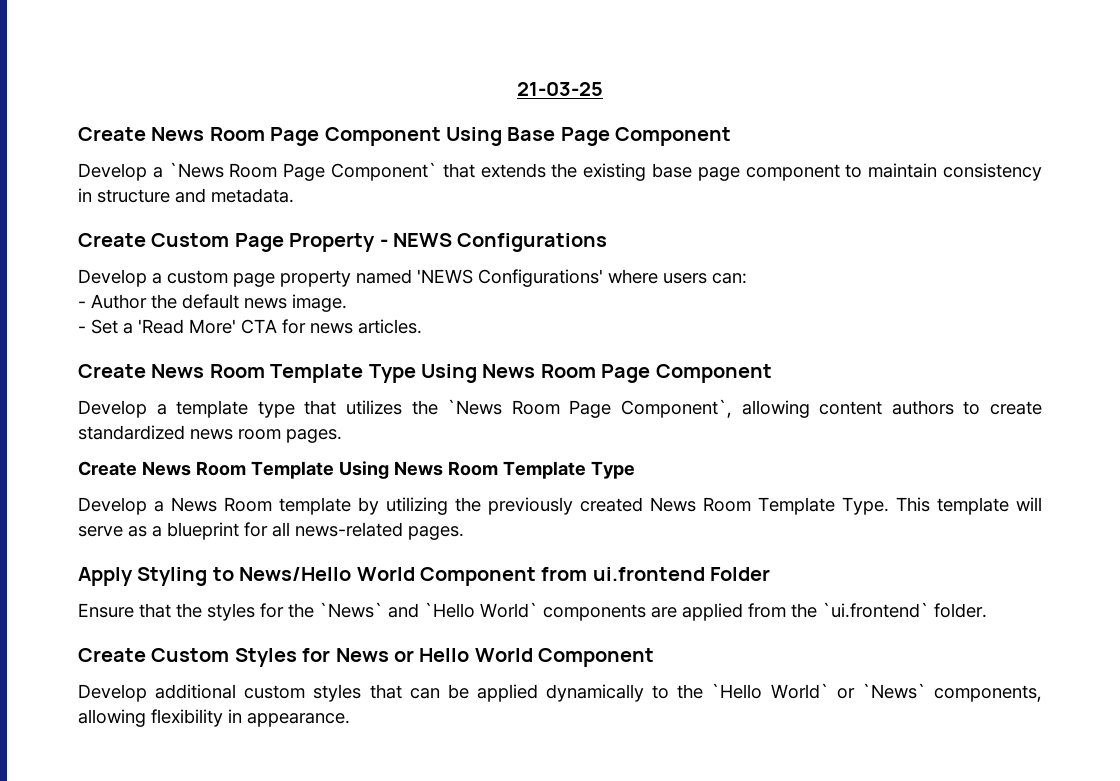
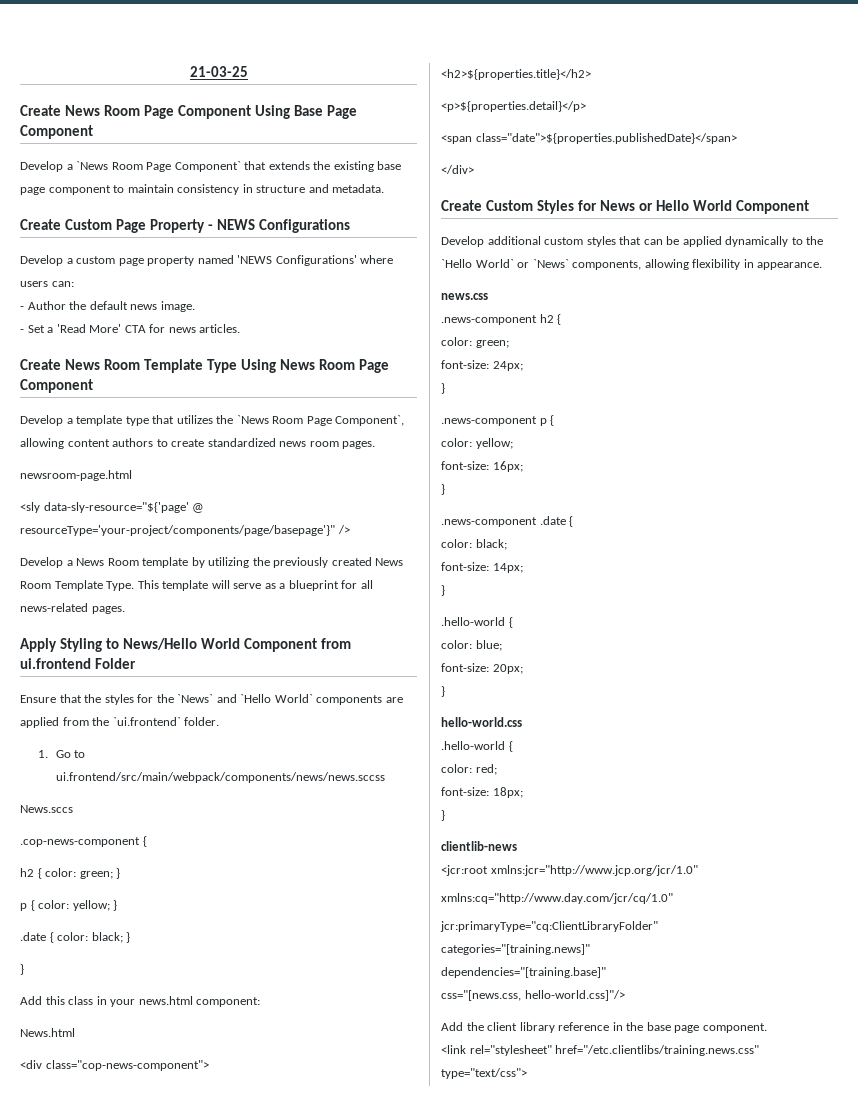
- Create News Room Template Using News Room Template Type
+ newsroom-page.html
+ <sly data-sly-resource="${'page' @ resourceType='your-project/components/page/basepage'}" />
+ 1. Go to ui.frontend/src/main/webpack/components/news/news.sccss
+ News.sccs
+ .cop-news-component {
+ h2 { color: green; }
+ p { color: yellow; }
+ .date { color: black; }
+ }
+ Add this class in your news.html component:
+ News.html
+ <div class="cop-news-component">
+ <h2>${properties.title}</h2>
+ <p>${properties.detail}</p>
+ <span class="date">${properties.publishedDate}</span>
+ </div>
+ news.css
+ .news-component h2 {
+ color: green;
+ font-size: 24px;
+ }
+ .news-component p {
+ color: yellow;
+ font-size: 16px;
+ }
+ .news-component .date {
+ color: black;
+ font-size: 14px;
+ }
+ .hello-world {
+ color: blue;
+ font-size: 20px;
+ }
+ hello-world.css
+ .hello-world {
+ color: red;
+ font-size: 18px;
+ }
+ clientlib-news
+ <jcr:root xmlns:jcr="http://www.jcp.org/jcr/1.0"
+ xmlns:cq="http://www.day.com/jcr/cq/1.0"
+ jcr:primaryType="cq:ClientLibraryFolder"
+ categories="[training.news]"
+ dependencies="[training.base]"
+ css="[news.css, hello-world.css]"/>
+ Add the client library reference in the base page component.
+ <link rel="stylesheet" href="/etc.clientlibs/training.news.css" type="text/css">

